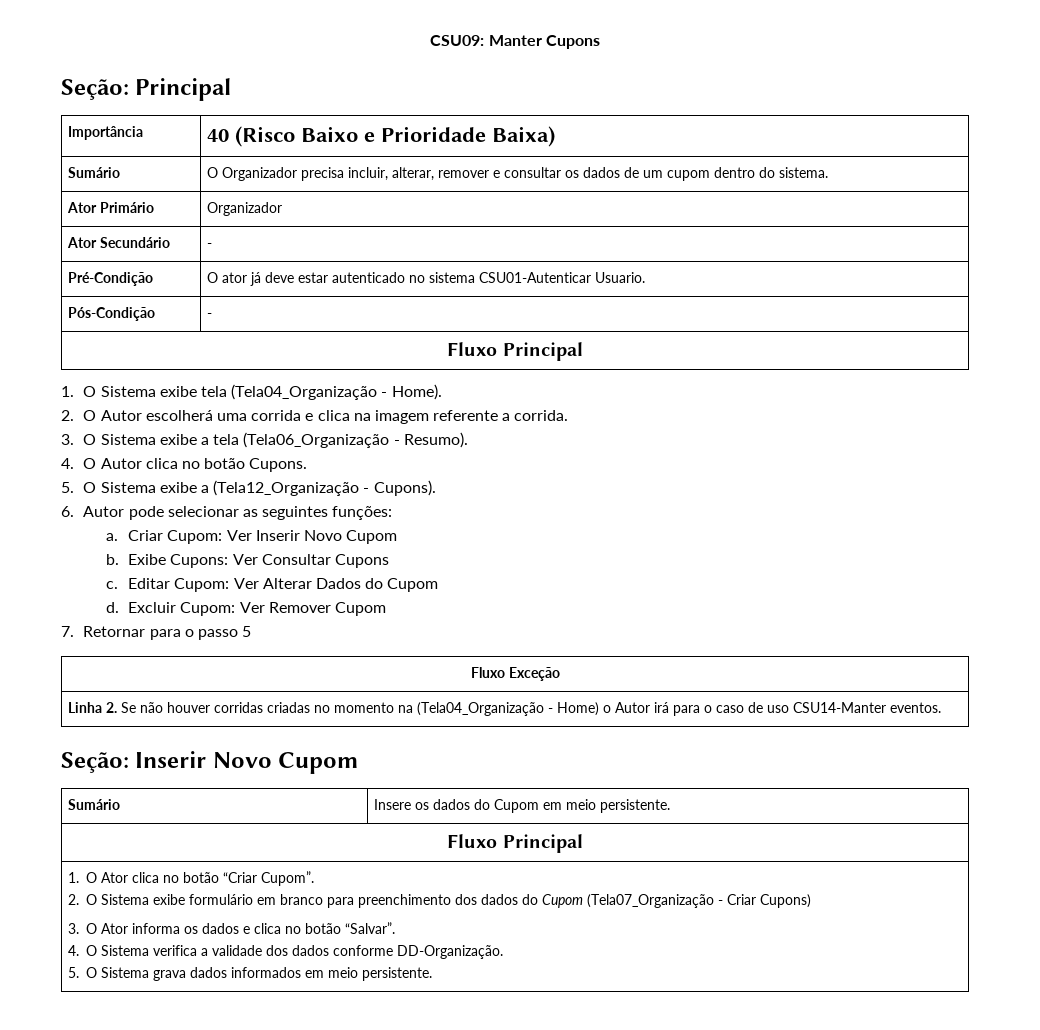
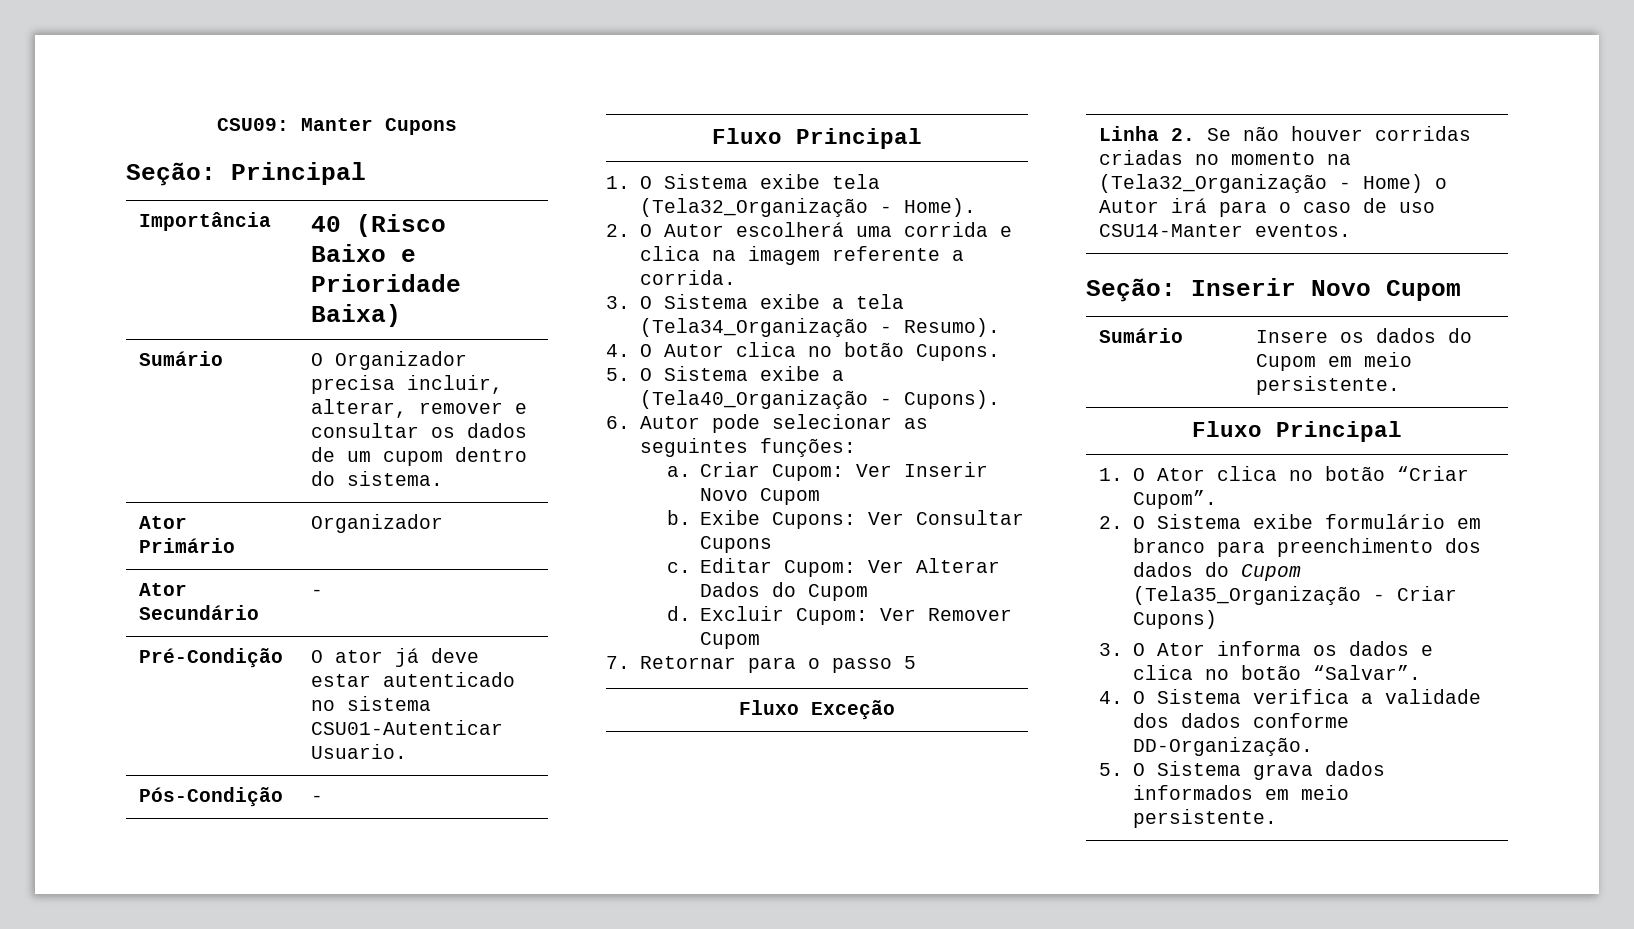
- 1. O Sistema exibe tela (Tela04_Organização - Home).
+ 1. O Sistema exibe tela (Tela32_Organização - Home).
- 3. O Sistema exibe a tela (Tela06_Organização - Resumo).
+ 3. O Sistema exibe a tela (Tela34_Organização - Resumo).
- 5. O Sistema exibe a (Tela12_Organização - Cupons).
+ 5. O Sistema exibe a (Tela40_Organização - Cupons).
- Linha 2. Se não houver corridas criadas no momento na (Tela04_Organização - Home) o Autor irá para o caso de uso CSU14-Manter eventos.
+ Linha 2. Se não houver corridas criadas no momento na (Tela32_Organização - Home) o Autor irá para o caso de uso CSU14-Manter eventos.
- 2. O Sistema exibe formulário em branco para preenchimento dos dados do Cupom (Tela07_Organização - Criar Cupons)
+ 2. O Sistema exibe formulário em branco para preenchimento dos dados do Cupom (Tela35_Organização - Criar Cupons)

